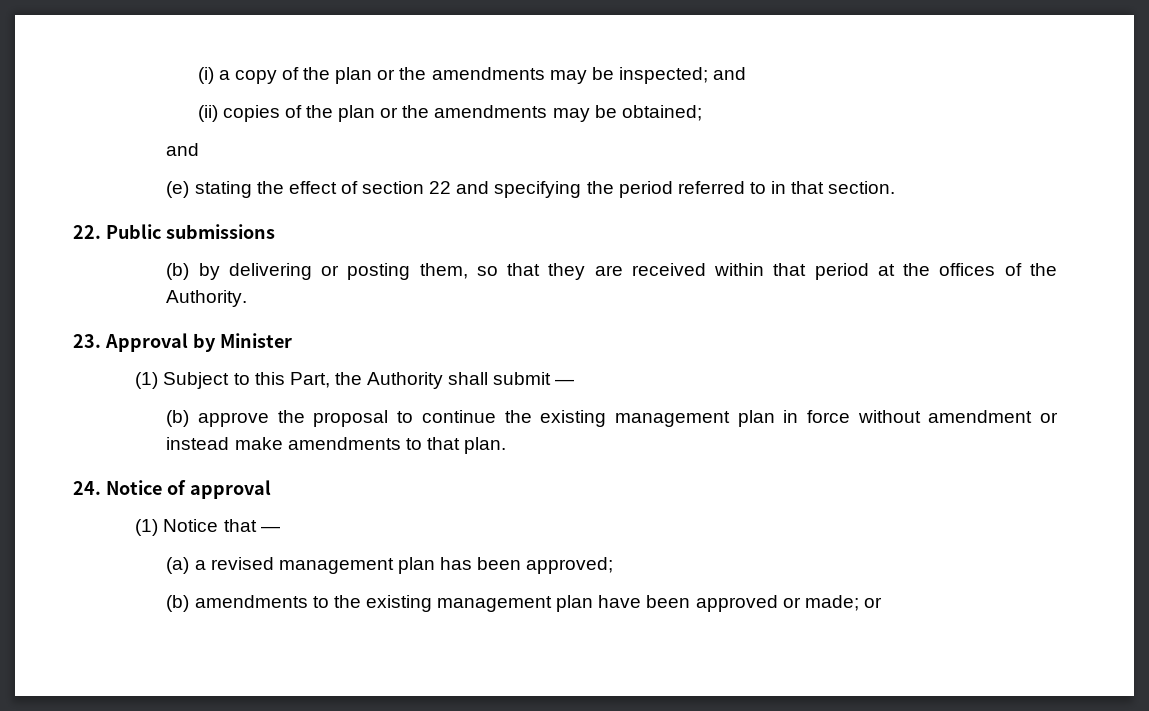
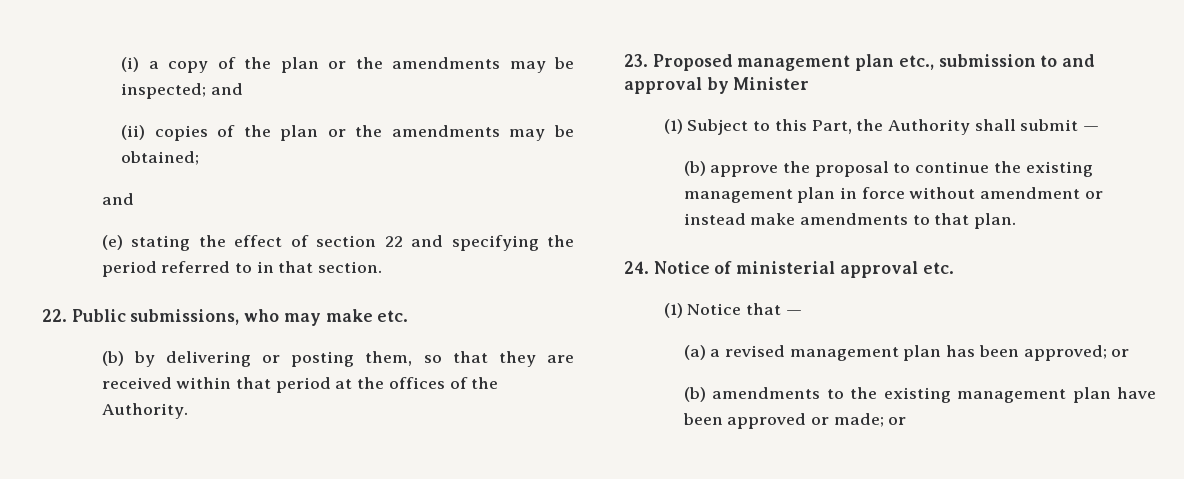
- 22. Public submissions
+ 22. Public submissions, who may make etc.
- 23. Approval by Minister
+ 23. Proposed management plan etc., submission to and approval by Minister
- 24. Notice of approval
+ 24. Notice of ministerial approval etc.
- (a) a revised management plan has been approved;
+ (a) a revised management plan has been approved; or

